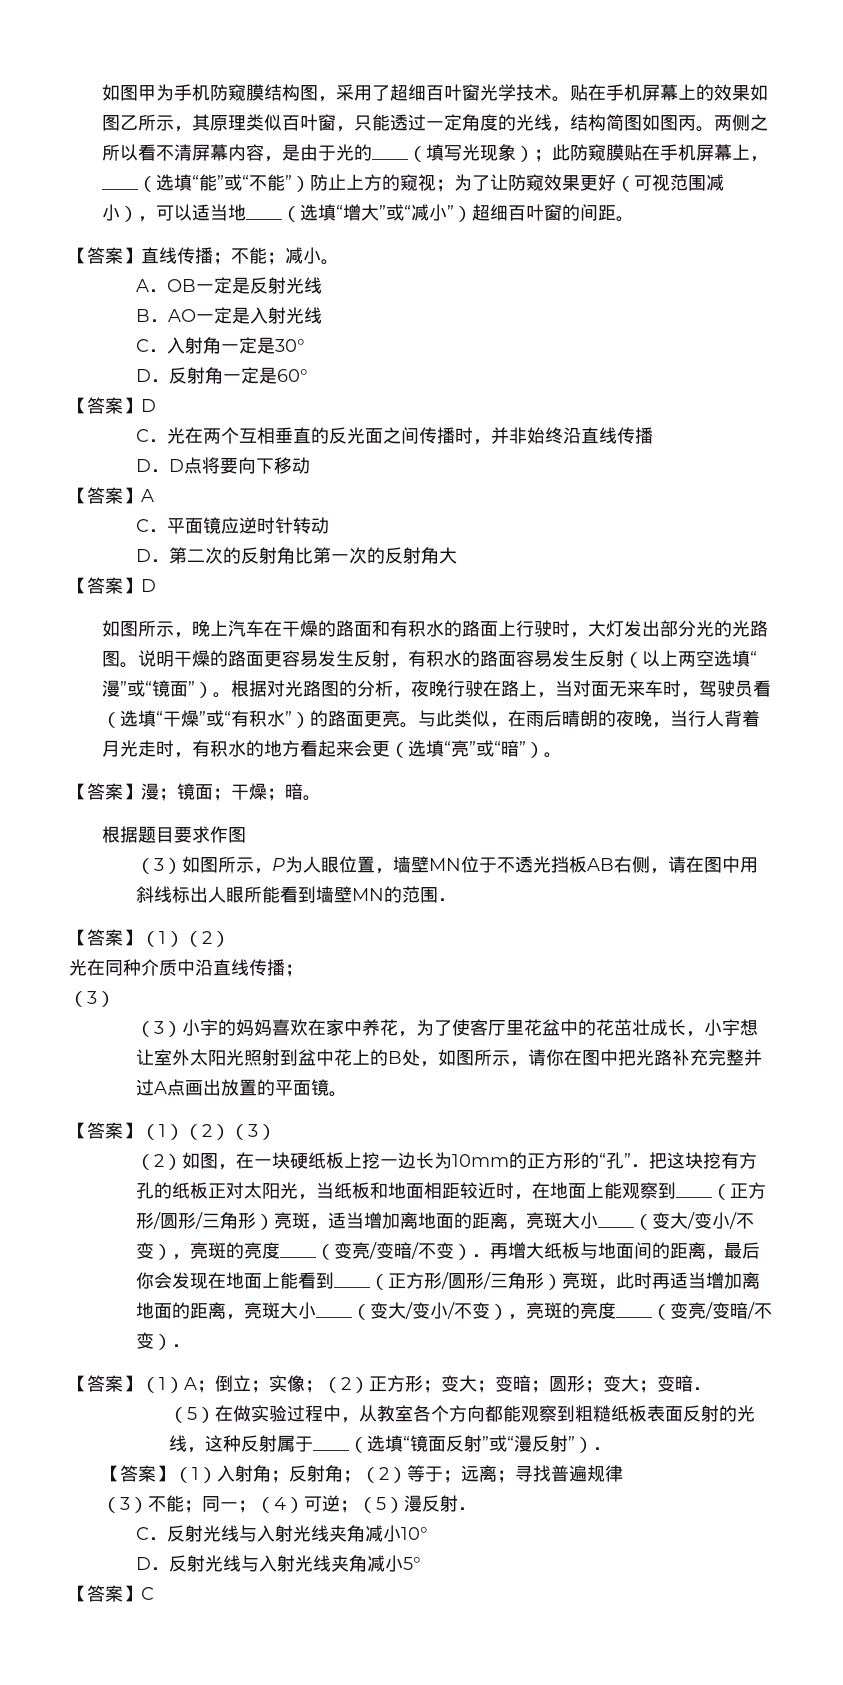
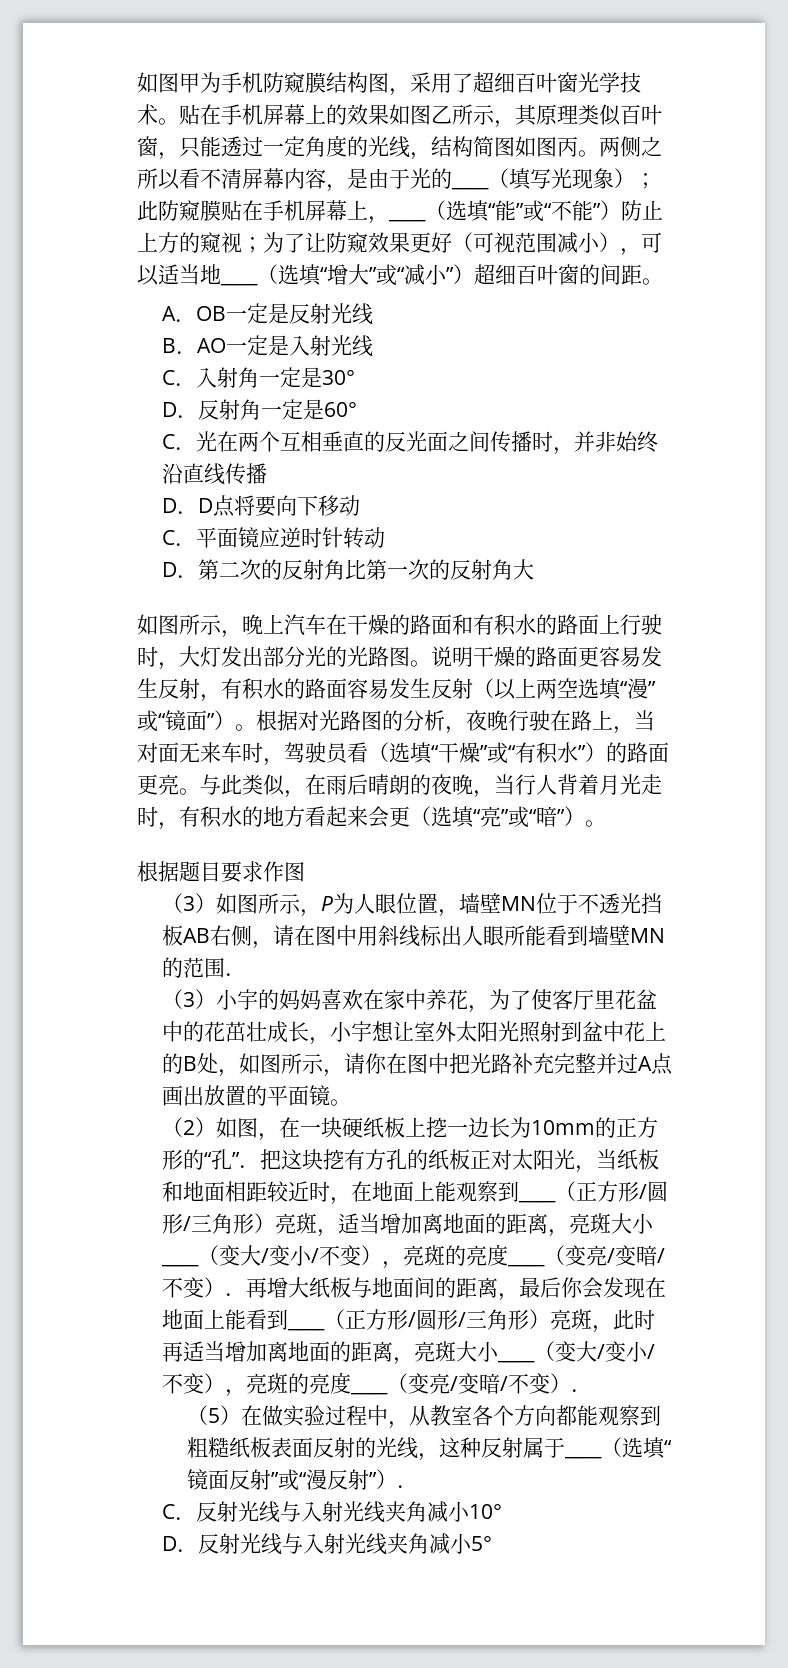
- 【答案】直线传播；不能；减小。
  D．反射角一定是60°
- 【答案】D
- 【答案】A
  D．第二次的反射角比第一次的反射角大
- 【答案】D
- 【答案】漫；镜面；干燥；暗。
  （3）如图所示，P为人眼位置，墙壁MN位于不透光挡板AB右侧，请在图中用斜线标出人眼所能看到墙壁MN的范围．
- 【答案】（1）（2）
- 光在同种介质中沿直线传播；
- （3）
- 【答案】（1）（2）（3）
- 【答案】（1）A；倒立；实像；（2）正方形；变大；变暗；圆形；变大；变暗．
- 【答案】（1）入射角；反射角；（2）等于；远离；寻找普遍规律
- （3）不能；同一；（4）可逆；（5）漫反射．
- 【答案】C

